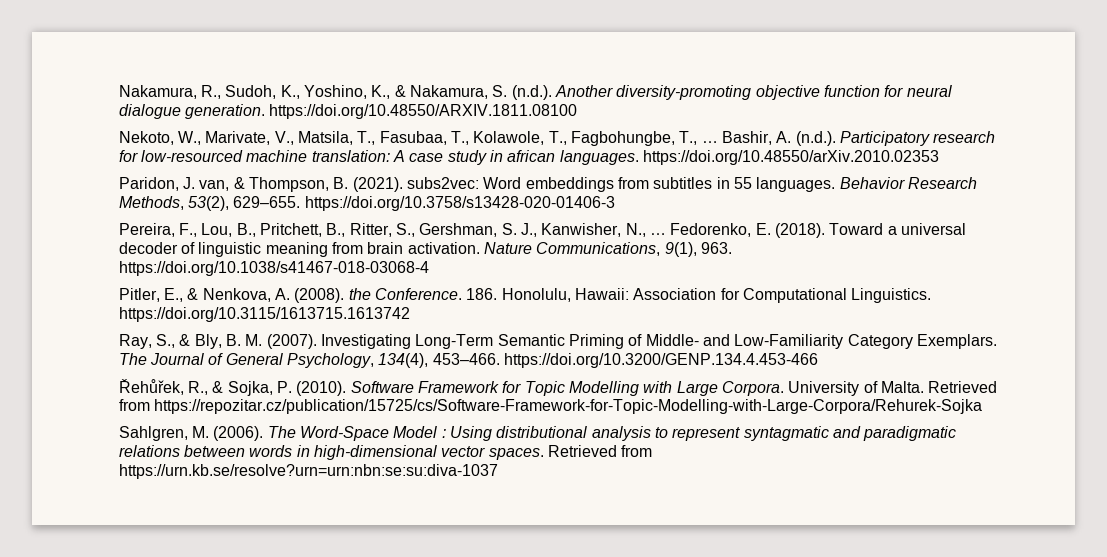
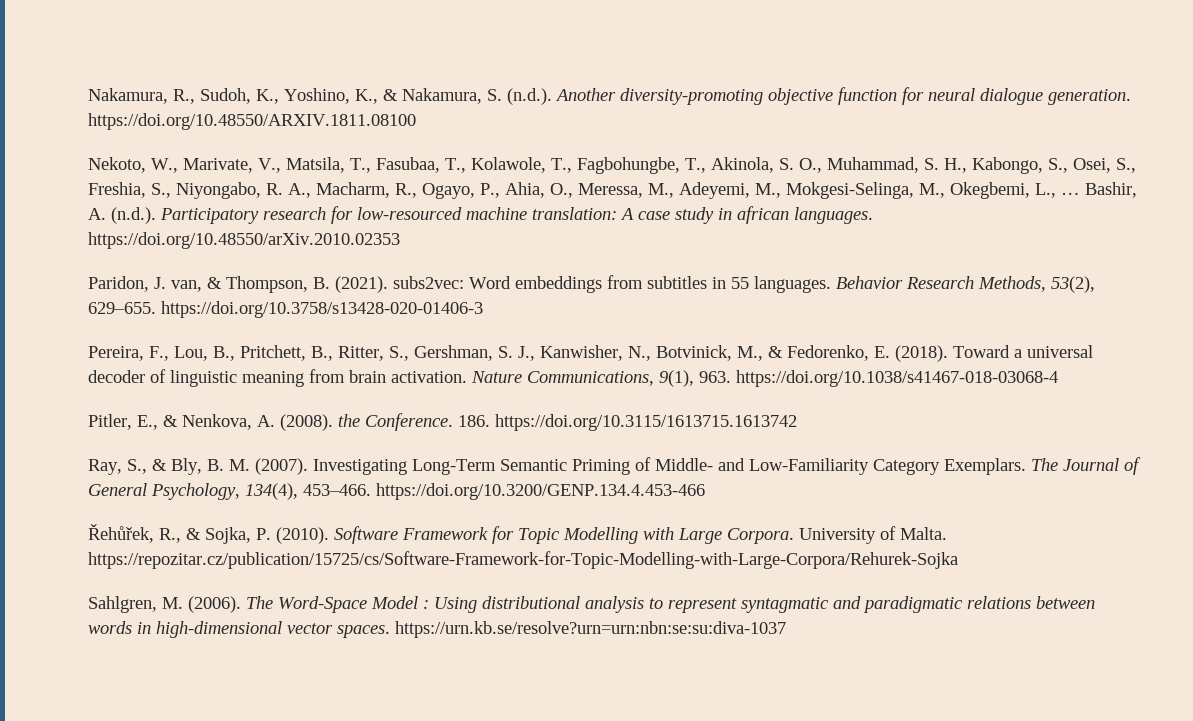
- Nekoto, W., Marivate, V., Matsila, T., Fasubaa, T., Kolawole, T., Fagbohungbe, T., …
+ Nekoto, W., Marivate, V., Matsila, T., Fasubaa, T., Kolawole, T., Fagbohungbe, T., Akinola, S. O., Muhammad, S. H., Kabongo, S., Osei, S., Freshia, S., Niyongabo, R. A., Macharm, R., Ogayo, P., Ahia, O., Meressa, M., Adeyemi, M., Mokgesi-Selinga, M., Okegbemi, L., …
- Pereira, F., Lou, B., Pritchett, B., Ritter, S., Gershman, S. J., Kanwisher, N., … Fedorenko, E. (2018).
+ Pereira, F., Lou, B., Pritchett, B., Ritter, S., Gershman, S. J., Kanwisher, N., Botvinick, M., & Fedorenko, E. (2018).
- 186. Honolulu, Hawaii: Association for Computational Linguistics. https://doi.org/10.3115/1613715.1613742
+ 186. https://doi.org/10.3115/1613715.1613742
- University of Malta. Retrieved from https://repozitar.cz/publication/15725/cs/Software-Framework-for-Topic-Modelling-with-Large-Corpora/Rehurek-Sojka
+ University of Malta. https://repozitar.cz/publication/15725/cs/Software-Framework-for-Topic-Modelling-with-Large-Corpora/Rehurek-Sojka
- The Word-Space Model : Using distributional analysis to represent syntagmatic and paradigmatic relations between words in high-dimensional vector spaces. Retrieved from https://urn.kb.se/resolve?urn=urn:nbn:se:su:diva-1037
+ The Word-Space Model : Using distributional analysis to represent syntagmatic and paradigmatic relations between words in high-dimensional vector spaces. https://urn.kb.se/resolve?urn=urn:nbn:se:su:diva-1037

